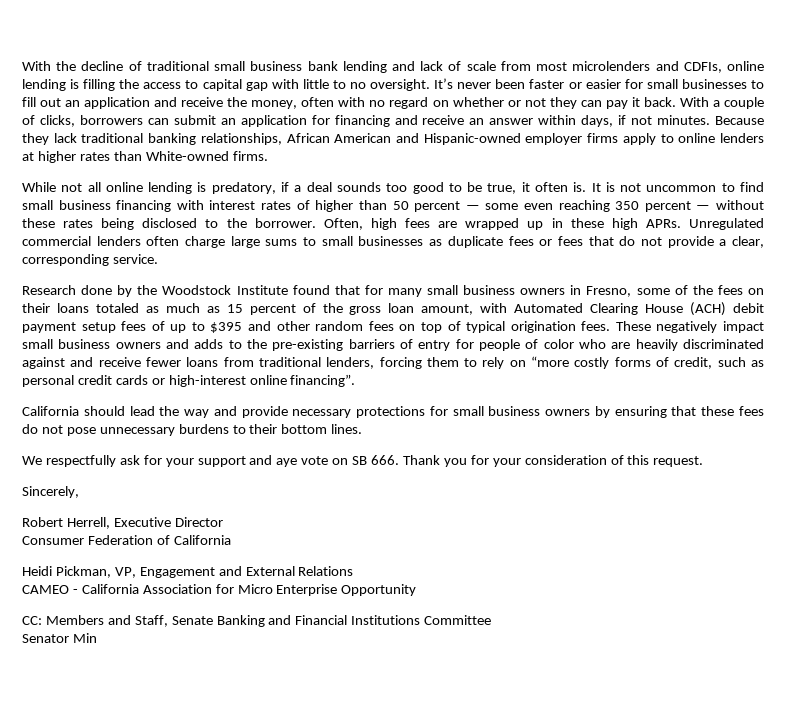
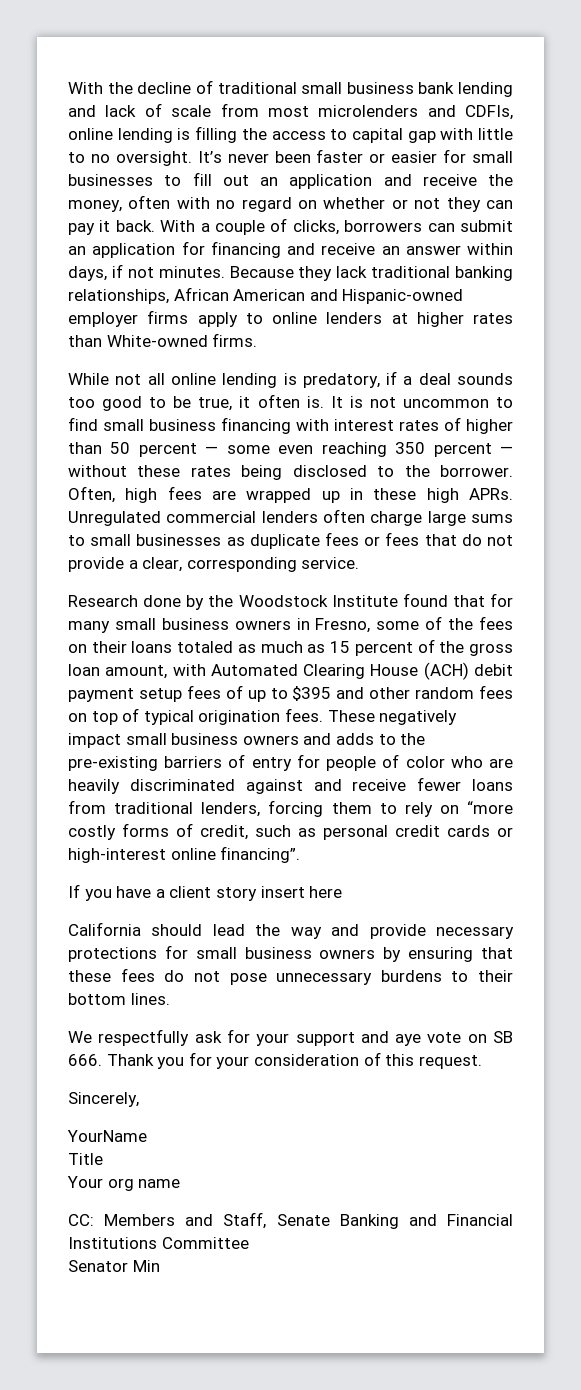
+ If you have a client story insert here
- Robert Herrell, Executive Director
- Consumer Federation of California
- Heidi Pickman, VP, Engagement and External Relations
- CAMEO - California Association for Micro Enterprise Opportunity
+ YourName
+ Title
+ Your org name

